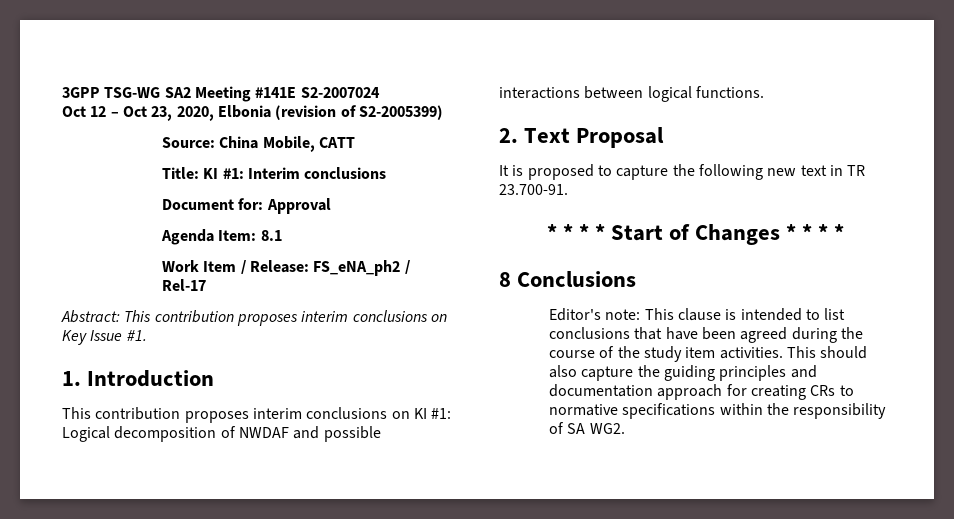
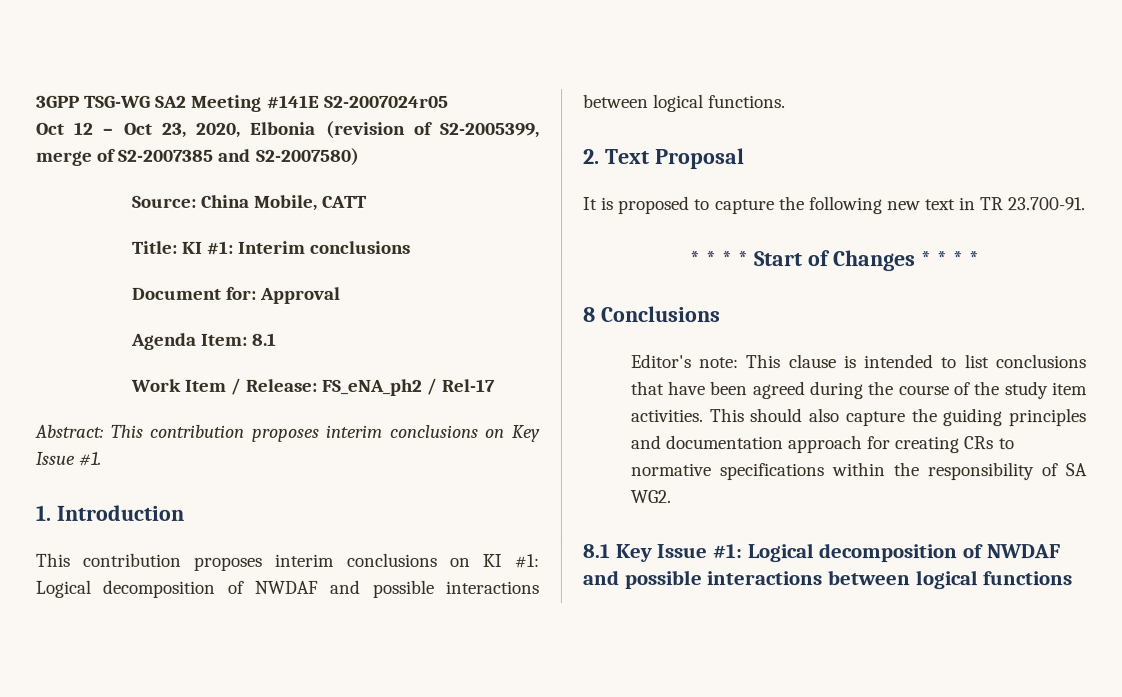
- 3GPP TSG-WG SA2 Meeting #141E S2-2007024
+ 3GPP TSG-WG SA2 Meeting #141E S2-2007024r05
- Oct 12 – Oct 23, 2020, Elbonia (revision of S2-2005399)
+ Oct 12 – Oct 23, 2020, Elbonia (revision of S2-2005399, merge of S2-2007385 and S2-2007580)
+ 8.1 Key Issue #1: Logical decomposition of NWDAF and possible interactions between logical functions

